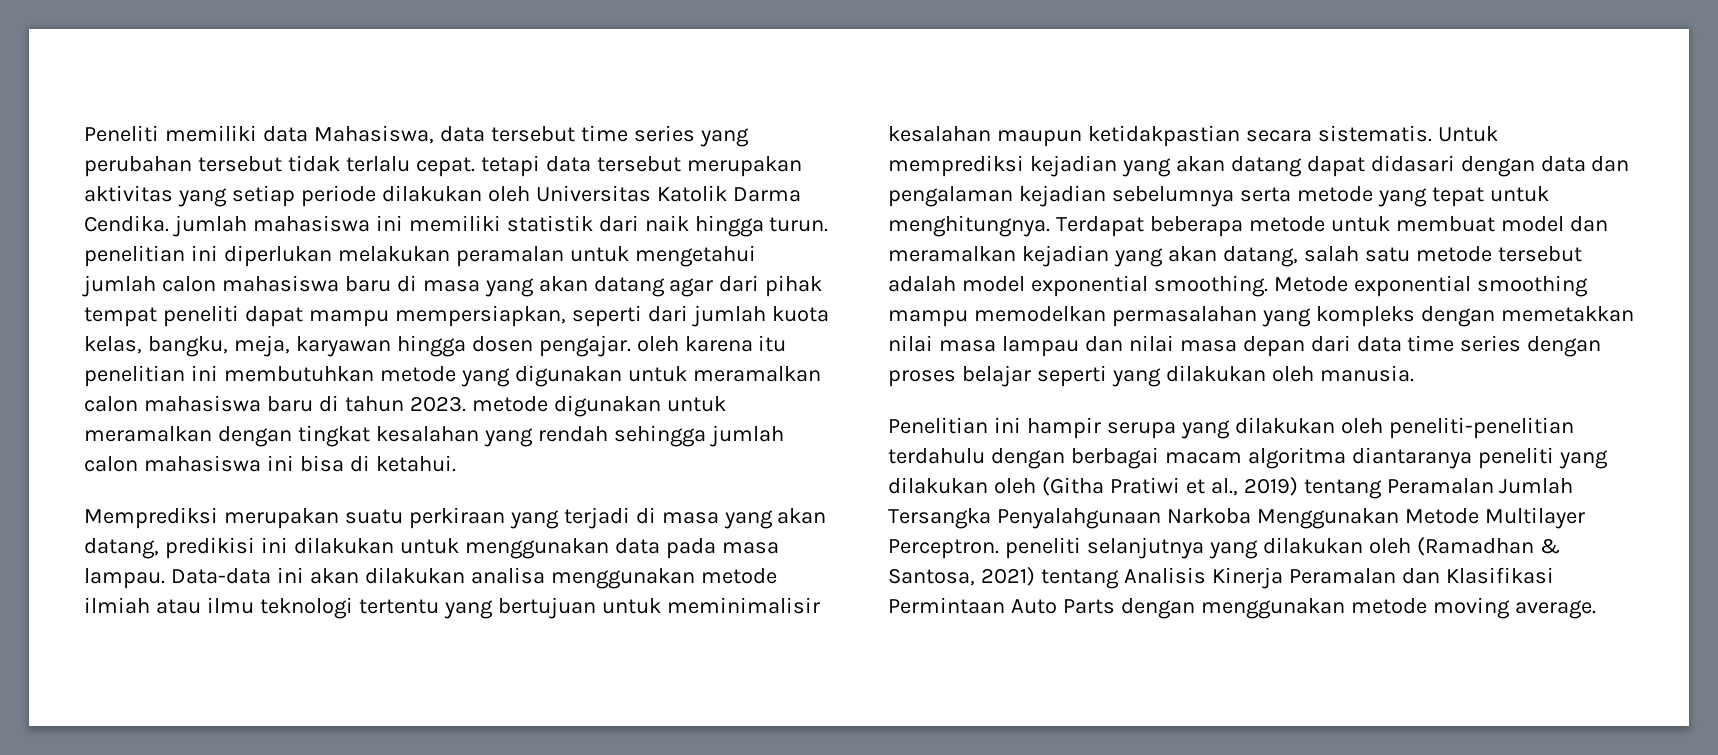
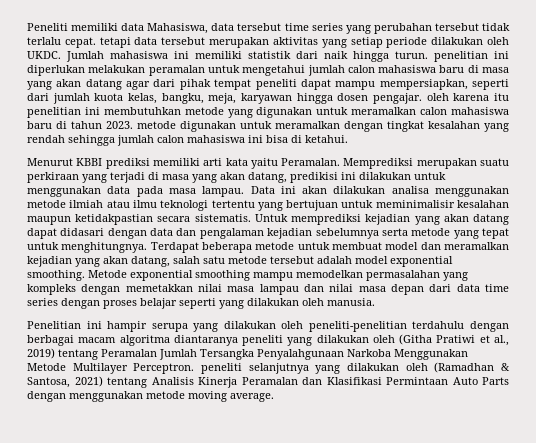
- Peneliti memiliki data Mahasiswa, data tersebut time series yang perubahan tersebut tidak terlalu cepat. tetapi data tersebut merupakan aktivitas yang setiap periode dilakukan oleh Universitas Katolik Darma Cendika. jumlah mahasiswa ini memiliki statistik dari naik hingga turun. penelitian ini diperlukan melakukan peramalan untuk mengetahui jumlah calon mahasiswa baru di masa yang akan datang agar dari pihak tempat peneliti dapat mampu mempersiapkan, seperti dari jumlah kuota kelas, bangku, meja, karyawan hingga dosen pengajar. oleh karena itu penelitian ini membutuhkan metode yang digunakan untuk meramalkan calon mahasiswa baru di tahun 2023. metode digunakan untuk meramalkan dengan tingkat kesalahan yang rendah sehingga jumlah calon mahasiswa ini bisa di ketahui.
+ Peneliti memiliki data Mahasiswa, data tersebut time series yang perubahan tersebut tidak terlalu cepat. tetapi data tersebut merupakan aktivitas yang setiap periode dilakukan oleh UKDC. Jumlah mahasiswa ini memiliki statistik dari naik hingga turun. penelitian ini diperlukan melakukan peramalan untuk mengetahui jumlah calon mahasiswa baru di masa yang akan datang agar dari pihak tempat peneliti dapat mampu mempersiapkan, seperti dari jumlah kuota kelas, bangku, meja, karyawan hingga dosen pengajar. oleh karena itu penelitian ini membutuhkan metode yang digunakan untuk meramalkan calon mahasiswa baru di tahun 2023. metode digunakan untuk meramalkan dengan tingkat kesalahan yang rendah sehingga jumlah calon mahasiswa ini bisa di ketahui.
+ Menurut KBBI prediksi memiliki arti kata yaitu Peramalan.
- Data-data ini akan dilakukan analisa menggunakan metode ilmiah atau ilmu teknologi tertentu yang bertujuan untuk meminimalisir kesalahan maupun ketidakpastian secara sistematis.
+ Data ini akan dilakukan analisa menggunakan metode ilmiah atau ilmu teknologi tertentu yang bertujuan untuk meminimalisir kesalahan maupun ketidakpastian secara sistematis.

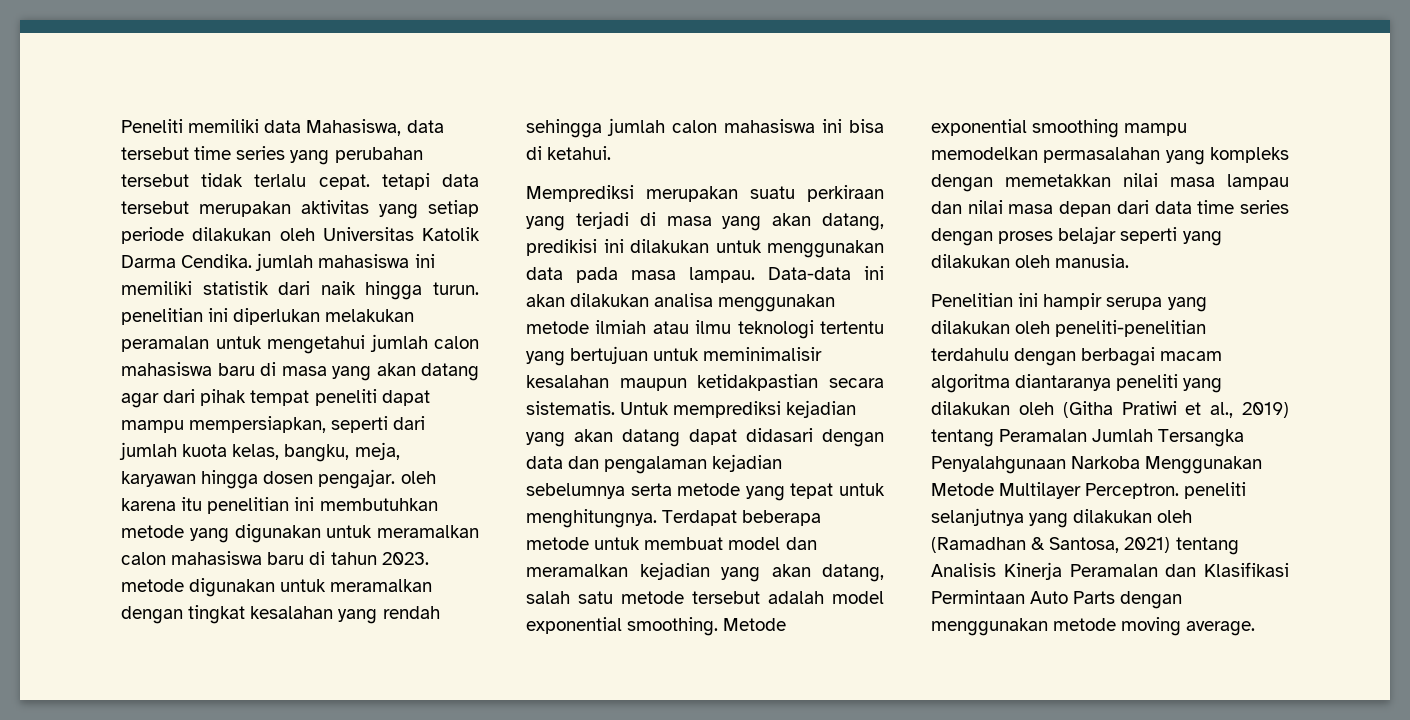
- Peneliti memiliki data Mahasiswa, data tersebut time series yang perubahan tersebut tidak terlalu cepat. tetapi data tersebut merupakan aktivitas yang setiap periode dilakukan oleh UKDC. Jumlah mahasiswa ini memiliki statistik dari naik hingga turun. penelitian ini diperlukan melakukan peramalan untuk mengetahui jumlah calon mahasiswa baru di masa yang akan datang agar dari pihak tempat peneliti dapat mampu mempersiapkan, seperti dari jumlah kuota kelas, bangku, meja, karyawan hingga dosen pengajar. oleh karena itu penelitian ini membutuhkan metode yang digunakan untuk meramalkan calon mahasiswa baru di tahun 2023. metode digunakan untuk meramalkan dengan tingkat kesalahan yang rendah sehingga jumlah calon mahasiswa ini bisa di ketahui.
+ Peneliti memiliki data Mahasiswa, data tersebut time series yang perubahan tersebut tidak terlalu cepat. tetapi data tersebut merupakan aktivitas yang setiap periode dilakukan oleh Universitas Katolik Darma Cendika. jumlah mahasiswa ini memiliki statistik dari naik hingga turun. penelitian ini diperlukan melakukan peramalan untuk mengetahui jumlah calon mahasiswa baru di masa yang akan datang agar dari pihak tempat peneliti dapat mampu mempersiapkan, seperti dari jumlah kuota kelas, bangku, meja, karyawan hingga dosen pengajar. oleh karena itu penelitian ini membutuhkan metode yang digunakan untuk meramalkan calon mahasiswa baru di tahun 2023. metode digunakan untuk meramalkan dengan tingkat kesalahan yang rendah sehingga jumlah calon mahasiswa ini bisa di ketahui.
- Menurut KBBI prediksi memiliki arti kata yaitu Peramalan.
- Data ini akan dilakukan analisa menggunakan metode ilmiah atau ilmu teknologi tertentu yang bertujuan untuk meminimalisir kesalahan maupun ketidakpastian secara sistematis.
+ Data-data ini akan dilakukan analisa menggunakan metode ilmiah atau ilmu teknologi tertentu yang bertujuan untuk meminimalisir kesalahan maupun ketidakpastian secara sistematis.

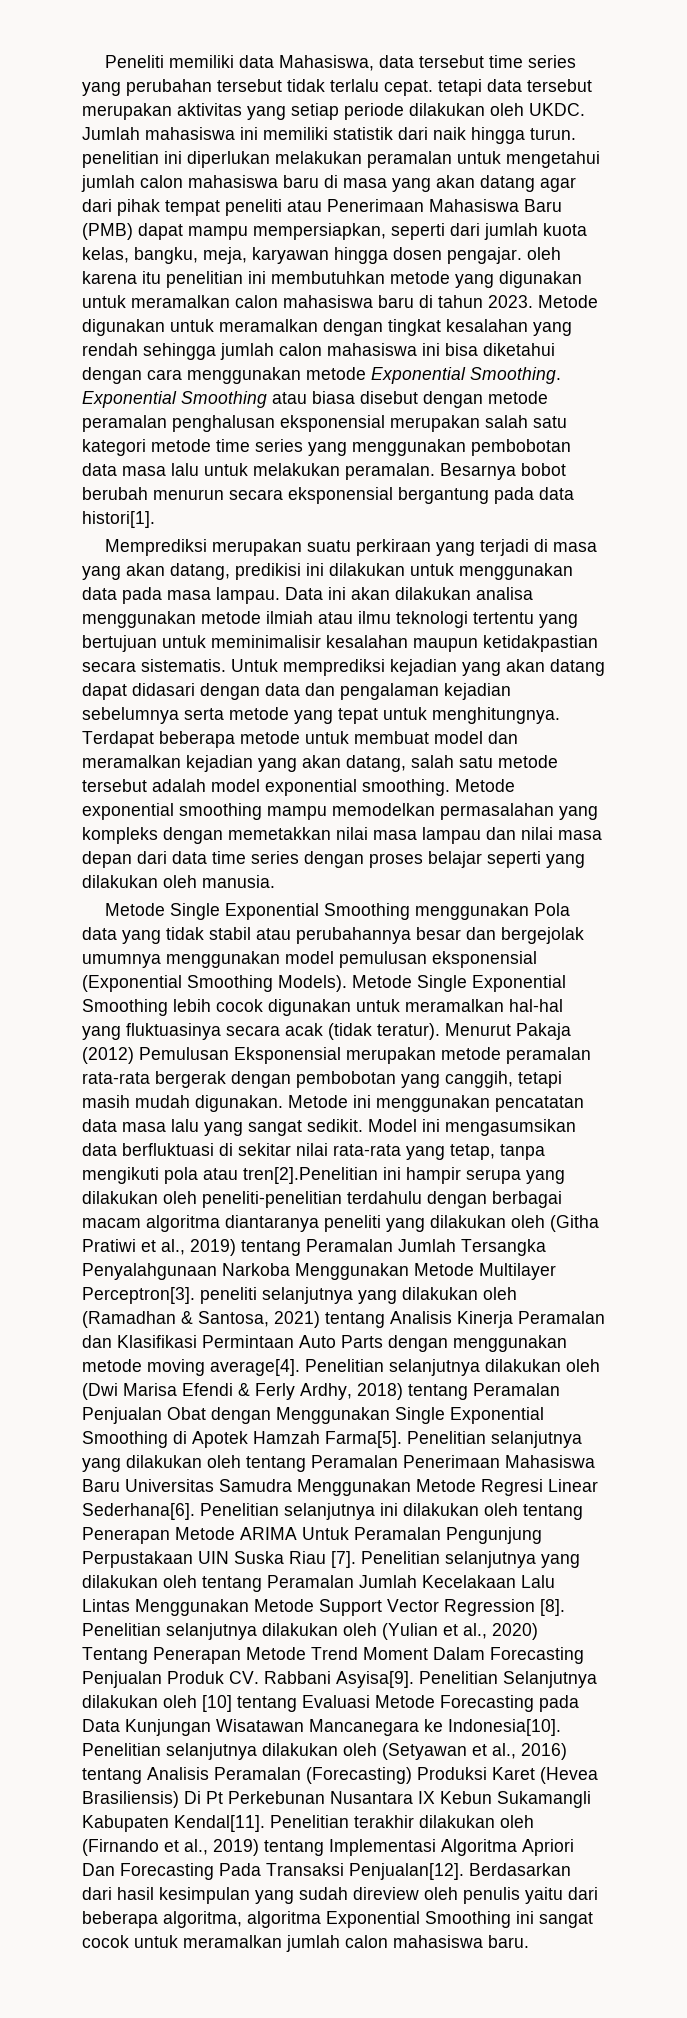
- Peneliti memiliki data Mahasiswa, data tersebut time series yang perubahan tersebut tidak terlalu cepat. tetapi data tersebut merupakan aktivitas yang setiap periode dilakukan oleh Universitas Katolik Darma Cendika. jumlah mahasiswa ini memiliki statistik dari naik hingga turun. penelitian ini diperlukan melakukan peramalan untuk mengetahui jumlah calon mahasiswa baru di masa yang akan datang agar dari pihak tempat peneliti dapat mampu mempersiapkan, seperti dari jumlah kuota kelas, bangku, meja, karyawan hingga dosen pengajar. oleh karena itu penelitian ini membutuhkan metode yang digunakan untuk meramalkan calon mahasiswa baru di tahun 2023. metode digunakan untuk meramalkan dengan tingkat kesalahan yang rendah sehingga jumlah calon mahasiswa ini bisa di ketahui.
+ Peneliti memiliki data Mahasiswa, data tersebut time series yang perubahan tersebut tidak terlalu cepat. tetapi data tersebut merupakan aktivitas yang setiap periode dilakukan oleh UKDC. Jumlah mahasiswa ini memiliki statistik dari naik hingga turun. penelitian ini diperlukan melakukan peramalan untuk mengetahui jumlah calon mahasiswa baru di masa yang akan datang agar dari pihak tempat peneliti atau Penerimaan Mahasiswa Baru (PMB) dapat mampu mempersiapkan, seperti dari jumlah kuota kelas, bangku, meja, karyawan hingga dosen pengajar. oleh karena itu penelitian ini membutuhkan metode yang digunakan untuk meramalkan calon mahasiswa baru di tahun 2023. Metode digunakan untuk meramalkan dengan tingkat kesalahan yang rendah sehingga jumlah calon mahasiswa ini bisa diketahui dengan cara menggunakan metode Exponential Smoothing. Exponential Smoothing atau biasa disebut dengan metode peramalan penghalusan eksponensial merupakan salah satu kategori metode time series yang menggunakan pembobotan data masa lalu untuk melakukan peramalan. Besarnya bobot berubah menurun secara eksponensial bergantung pada data histori[1].
- Data-data ini akan dilakukan analisa menggunakan metode ilmiah atau ilmu teknologi tertentu yang bertujuan untuk meminimalisir kesalahan maupun ketidakpastian secara sistematis.
+ Data ini akan dilakukan analisa menggunakan metode ilmiah atau ilmu teknologi tertentu yang bertujuan untuk meminimalisir kesalahan maupun ketidakpastian secara sistematis.
- Penelitian ini hampir serupa yang dilakukan oleh peneliti-penelitian terdahulu dengan berbagai macam algoritma diantaranya peneliti yang dilakukan oleh (Githa Pratiwi et al., 2019) tentang Peramalan Jumlah Tersangka Penyalahgunaan Narkoba Menggunakan Metode Multilayer Perceptron. peneliti selanjutnya yang dilakukan oleh (Ramadhan & Santosa, 2021) tentang Analisis Kinerja Peramalan dan Klasifikasi Permintaan Auto Parts dengan menggunakan metode moving average.
+ Metode Single Exponential Smoothing menggunakan Pola data yang tidak stabil atau perubahannya besar dan bergejolak umumnya menggunakan model pemulusan eksponensial (Exponential Smoothing Models). Metode Single Exponential Smoothing lebih cocok digunakan untuk meramalkan hal-hal yang fluktuasinya secara acak (tidak teratur). Menurut Pakaja (2012) Pemulusan Eksponensial merupakan metode peramalan rata-rata bergerak dengan pembobotan yang canggih, tetapi masih mudah digunakan. Metode ini menggunakan pencatatan data masa lalu yang sangat sedikit. Model ini mengasumsikan data berfluktuasi di sekitar nilai rata-rata yang tetap, tanpa mengikuti pola atau tren[2].Penelitian ini hampir serupa yang dilakukan oleh peneliti-penelitian terdahulu dengan berbagai macam algoritma diantaranya peneliti yang dilakukan oleh (Githa Pratiwi et al., 2019) tentang Peramalan Jumlah Tersangka Penyalahgunaan Narkoba Menggunakan Metode Multilayer Perceptron[3]. peneliti selanjutnya yang dilakukan oleh (Ramadhan & Santosa, 2021) tentang Analisis Kinerja Peramalan dan Klasifikasi Permintaan Auto Parts dengan menggunakan metode moving average[4]. Penelitian selanjutnya dilakukan oleh (Dwi Marisa Efendi & Ferly Ardhy, 2018) tentang Peramalan Penjualan Obat dengan Menggunakan Single Exponential Smoothing di Apotek Hamzah Farma[5]. Penelitian selanjutnya yang dilakukan oleh tentang Peramalan Penerimaan Mahasiswa Baru Universitas Samudra Menggunakan Metode Regresi Linear Sederhana[6]. Penelitian selanjutnya ini dilakukan oleh tentang Penerapan Metode ARIMA Untuk Peramalan Pengunjung Perpustakaan UIN Suska Riau [7]. Penelitian selanjutnya yang dilakukan oleh tentang Peramalan Jumlah Kecelakaan Lalu Lintas Menggunakan Metode Support Vector Regression [8]. Penelitian selanjutnya dilakukan oleh (Yulian et al., 2020) Tentang Penerapan Metode Trend Moment Dalam Forecasting Penjualan Produk CV. Rabbani Asyisa[9]. Penelitian Selanjutnya dilakukan oleh [10] tentang Evaluasi Metode Forecasting pada Data Kunjungan Wisatawan Mancanegara ke Indonesia[10]. Penelitian selanjutnya dilakukan oleh (Setyawan et al., 2016) tentang Analisis Peramalan (Forecasting) Produksi Karet (Hevea Brasiliensis) Di Pt Perkebunan Nusantara IX Kebun Sukamangli Kabupaten Kendal[11]. Penelitian terakhir dilakukan oleh (Firnando et al., 2019) tentang Implementasi Algoritma Apriori Dan Forecasting Pada Transaksi Penjualan[12]. Berdasarkan dari hasil kesimpulan yang sudah direview oleh penulis yaitu dari beberapa algoritma, algoritma Exponential Smoothing ini sangat cocok untuk meramalkan jumlah calon mahasiswa baru.

